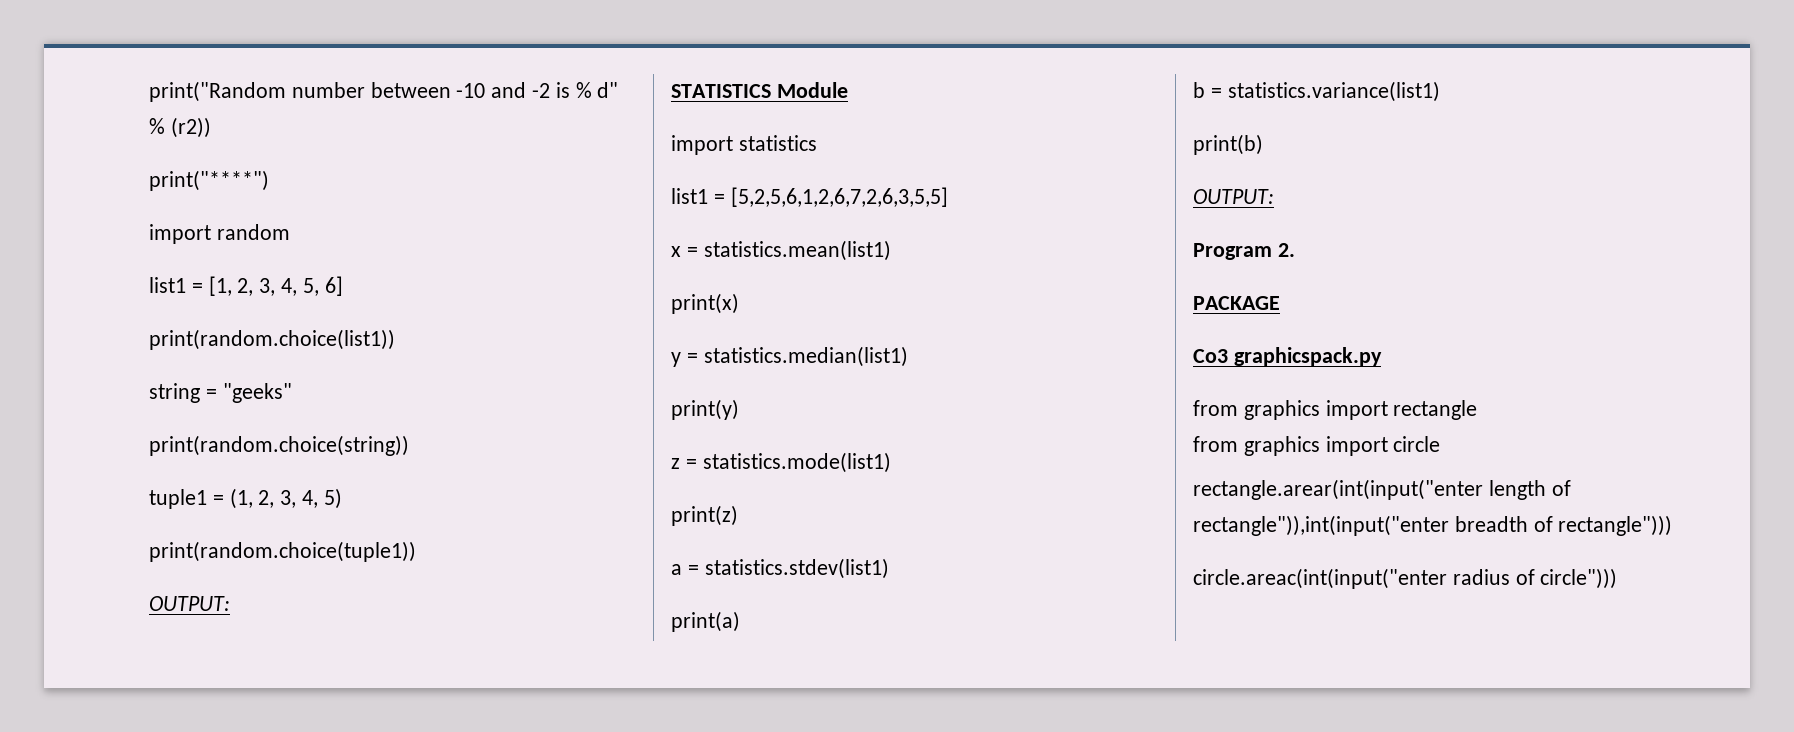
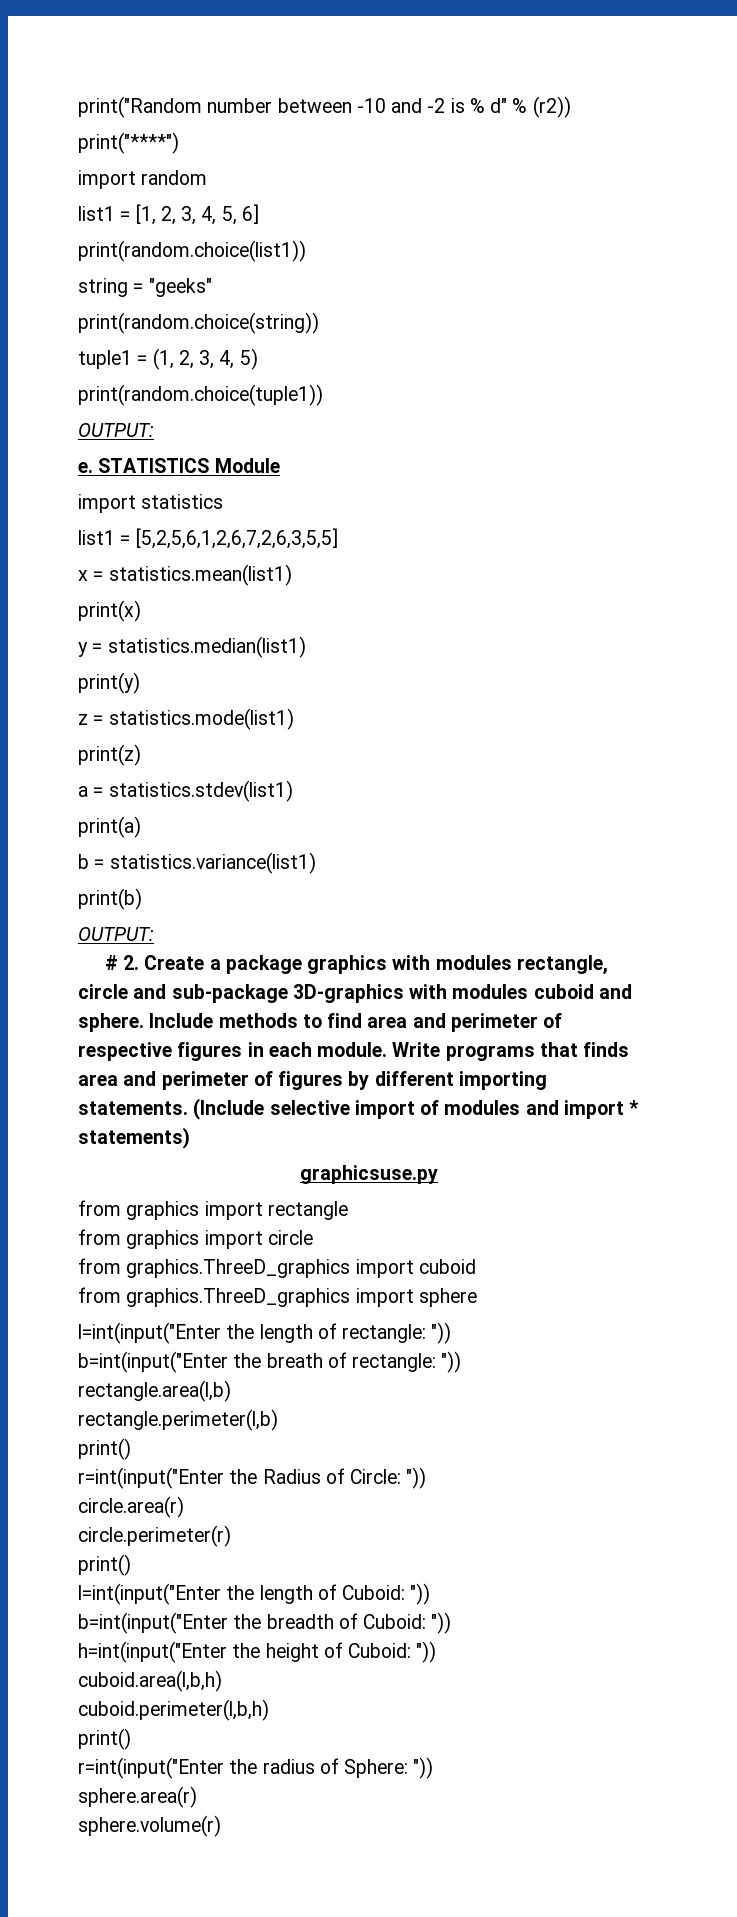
+ e.
- Program 2.
- PACKAGE
- Co3 graphicspack.py
+ # 2. Create a package graphics with modules rectangle, circle and sub-package 3D-graphics with modules cuboid and sphere. Include methods to find area and perimeter of respective figures in each module. Write programs that finds area and perimeter of figures by different importing statements. (Include selective import of modules and import * statements)
+ graphicsuse.py
- rectangle.arear(int(input("enter length of rectangle")),int(input("enter breadth of rectangle")))
- circle.areac(int(input("enter radius of circle")))
+ from graphics.ThreeD_graphics import cuboid
+ from graphics.ThreeD_graphics import sphere
+ l=int(input("Enter the length of rectangle: "))
+ b=int(input("Enter the breath of rectangle: "))
+ rectangle.area(l,b)
+ rectangle.perimeter(l,b)
+ print()
+ r=int(input("Enter the Radius of Circle: "))
+ circle.area(r)
+ circle.perimeter(r)
+ print()
+ l=int(input("Enter the length of Cuboid: "))
+ b=int(input("Enter the breadth of Cuboid: "))
+ h=int(input("Enter the height of Cuboid: "))
+ cuboid.area(l,b,h)
+ cuboid.perimeter(l,b,h)
+ print()
+ r=int(input("Enter the radius of Sphere: "))
+ sphere.area(r)
+ sphere.volume(r)

